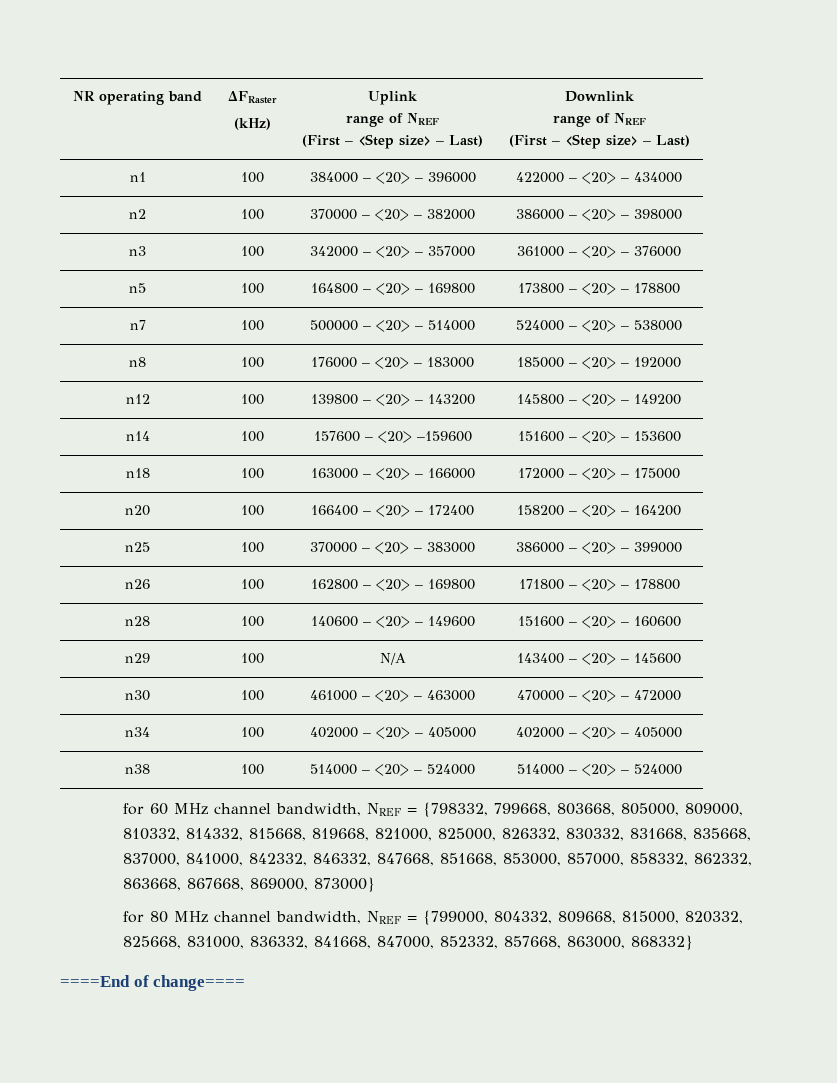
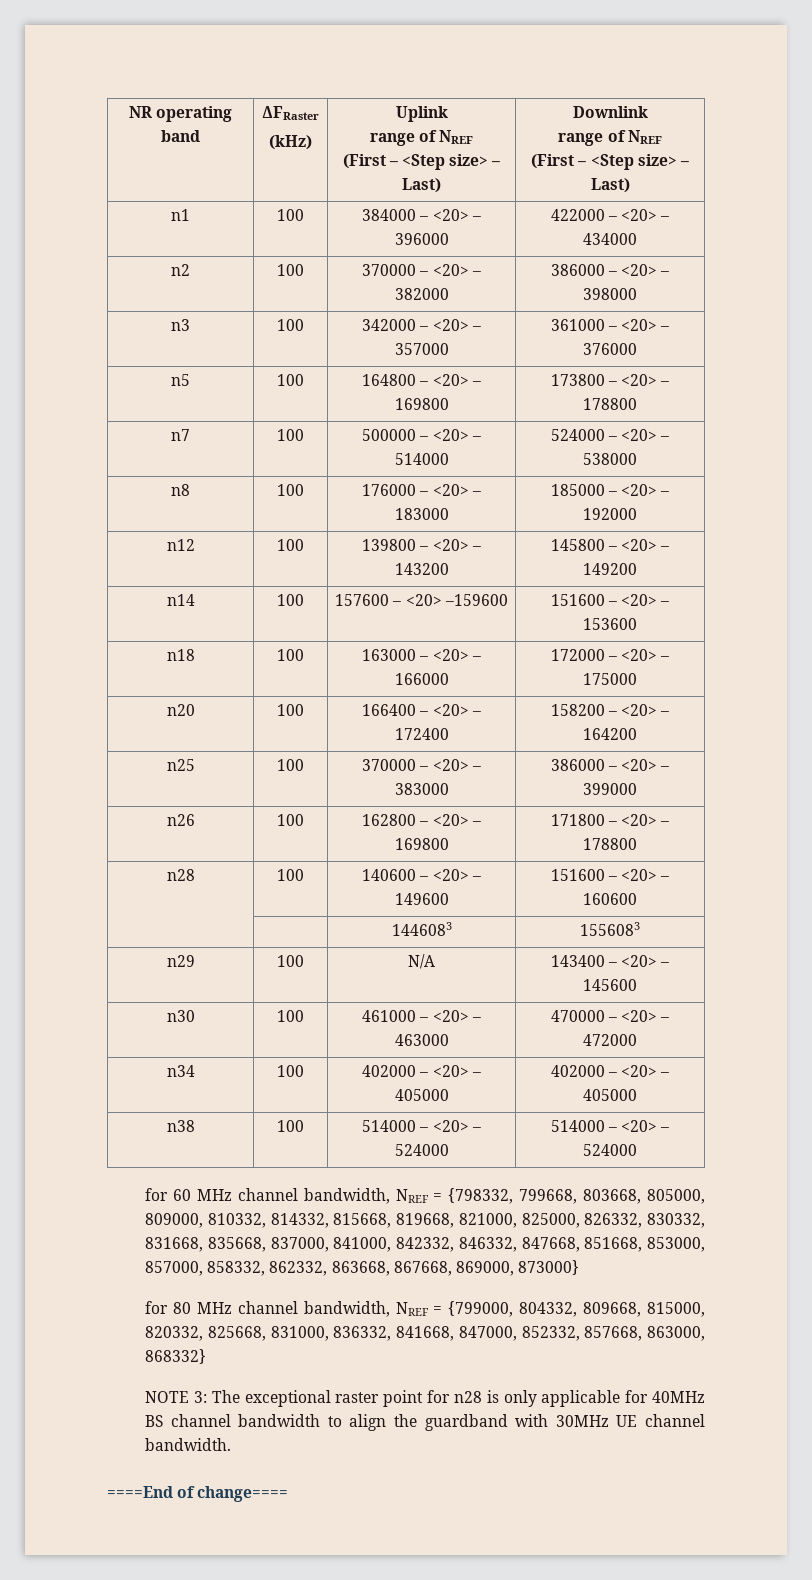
+ | | 1446083 | 1556083
+ NOTE 3: The exceptional raster point for n28 is only applicable for 40MHz BS channel bandwidth to align the guardband with 30MHz UE channel bandwidth.

